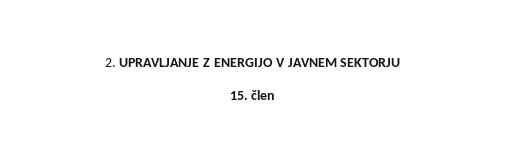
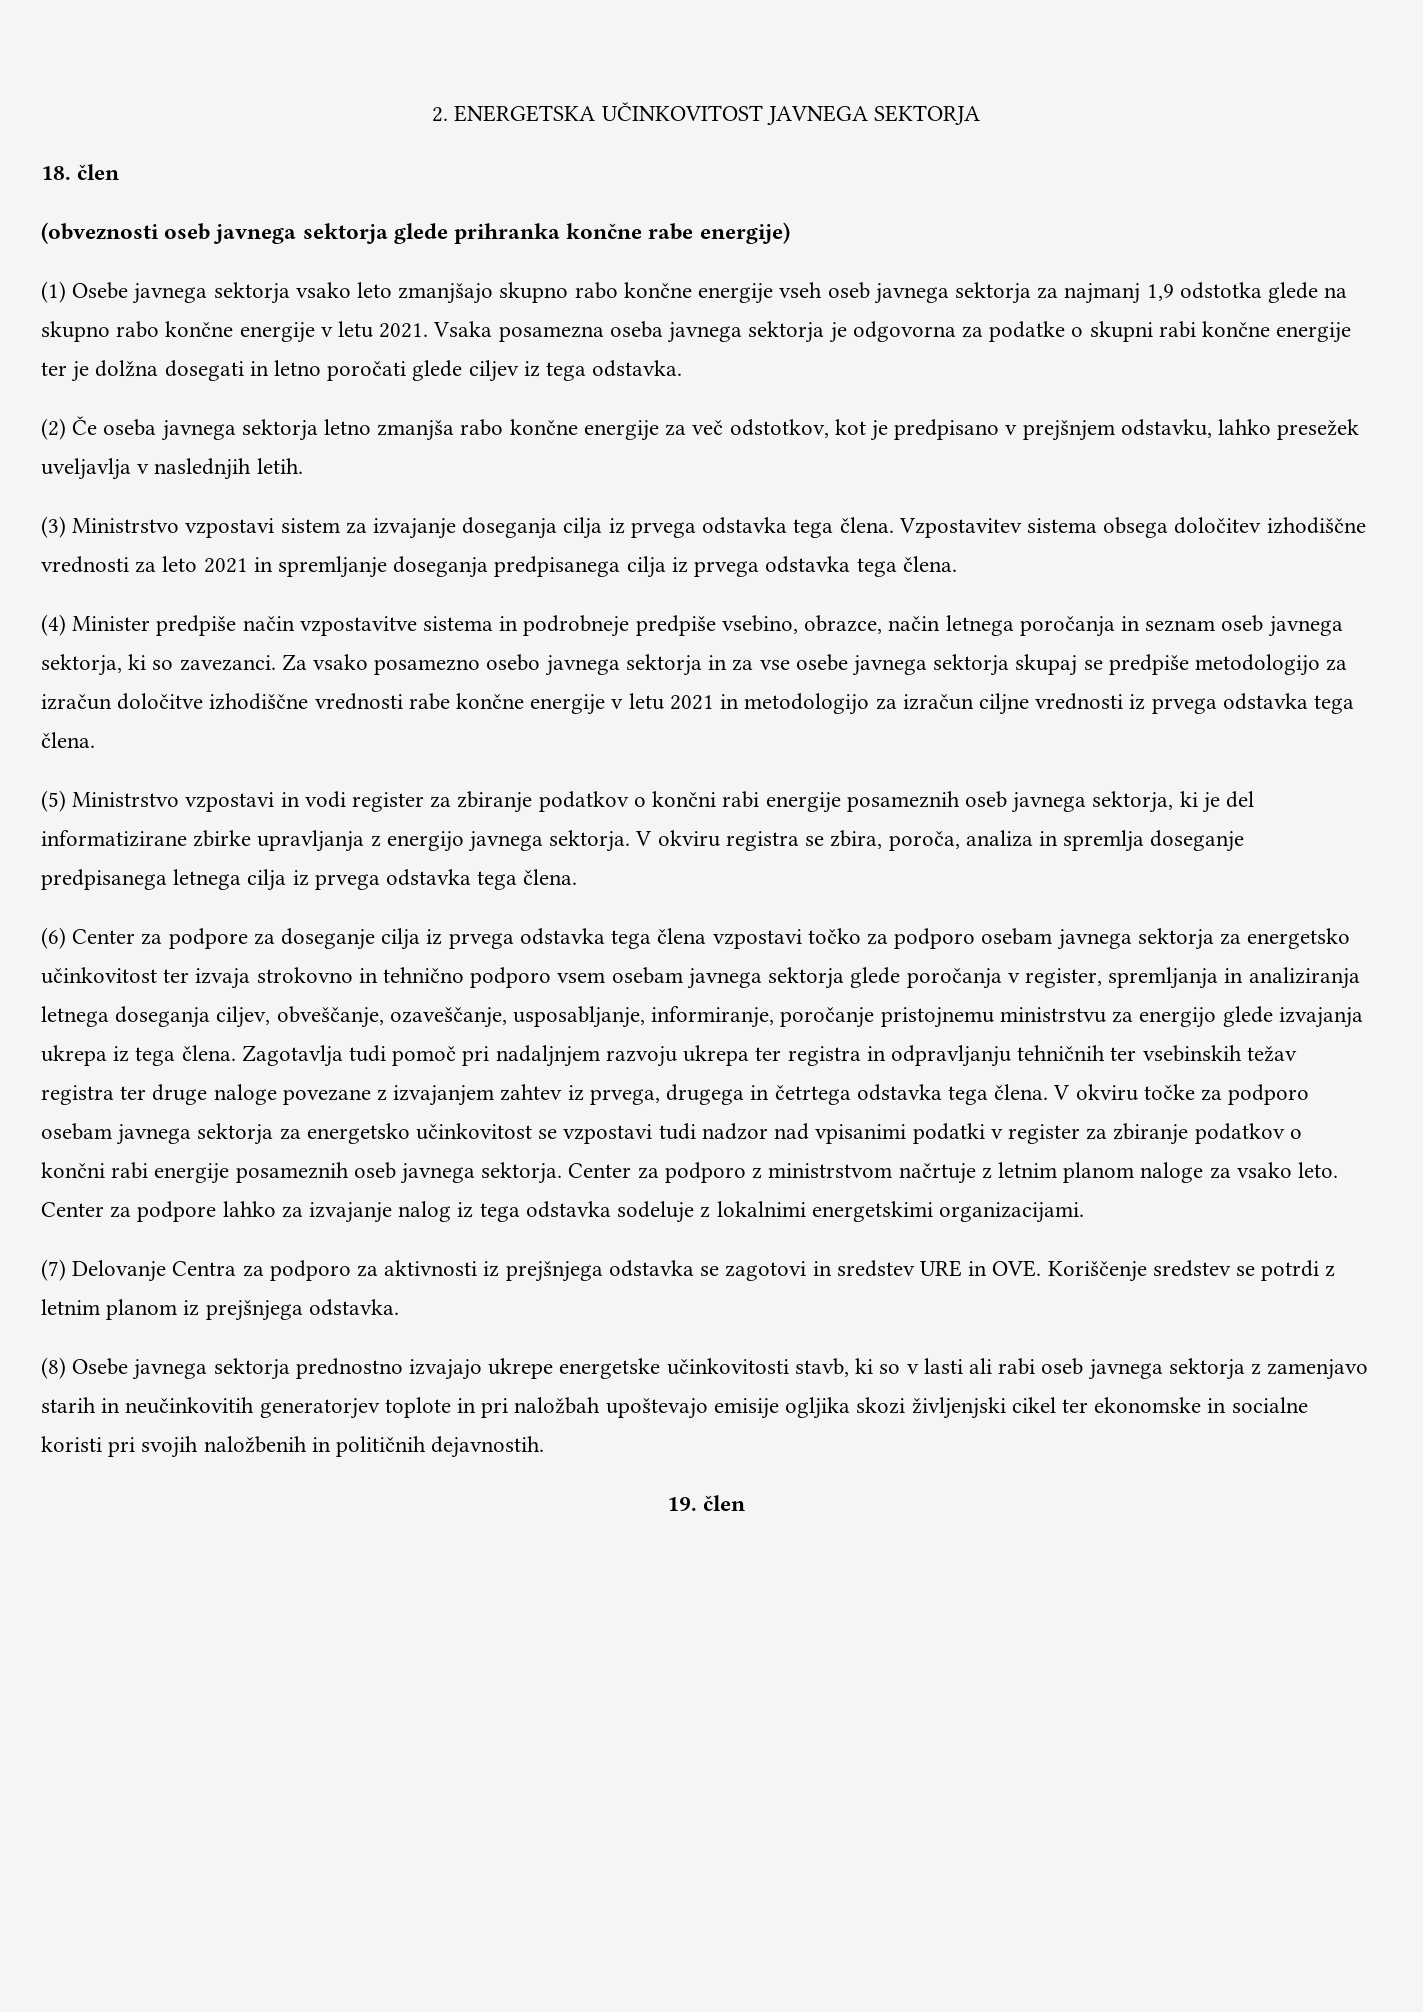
- 2. UPRAVLJANJE Z ENERGIJO V JAVNEM SEKTORJU
- 15. člen
+ 2. ENERGETSKA UČINKOVITOST JAVNEGA SEKTORJA
+ 18. člen
+ (obveznosti oseb javnega sektorja glede prihranka končne rabe energije)
+ (1) Osebe javnega sektorja vsako leto zmanjšajo skupno rabo končne energije vseh oseb javnega sektorja za najmanj 1,9 odstotka glede na skupno rabo končne energije v letu 2021. Vsaka posamezna oseba javnega sektorja je odgovorna za podatke o skupni rabi končne energije ter je dolžna dosegati in letno poročati glede ciljev iz tega odstavka.
+ (2) Če oseba javnega sektorja letno zmanjša rabo končne energije za več odstotkov, kot je predpisano v prejšnjem odstavku, lahko presežek uveljavlja v naslednjih letih.
+ (3) Ministrstvo vzpostavi sistem za izvajanje doseganja cilja iz prvega odstavka tega člena. Vzpostavitev sistema obsega določitev izhodiščne vrednosti za leto 2021 in spremljanje doseganja predpisanega cilja iz prvega odstavka tega člena.
+ (4) Minister predpiše način vzpostavitve sistema in podrobneje predpiše vsebino, obrazce, način letnega poročanja in seznam oseb javnega sektorja, ki so zavezanci. Za vsako posamezno osebo javnega sektorja in za vse osebe javnega sektorja skupaj se predpiše metodologijo za izračun določitve izhodiščne vrednosti rabe končne energije v letu 2021 in metodologijo za izračun ciljne vrednosti iz prvega odstavka tega člena.
+ (5) Ministrstvo vzpostavi in vodi register za zbiranje podatkov o končni rabi energije posameznih oseb javnega sektorja, ki je del informatizirane zbirke upravljanja z energijo javnega sektorja. V okviru registra se zbira, poroča, analiza in spremlja doseganje predpisanega letnega cilja iz prvega odstavka tega člena.
+ (6) Center za podpore za doseganje cilja iz prvega odstavka tega člena vzpostavi točko za podporo osebam javnega sektorja za energetsko učinkovitost ter izvaja strokovno in tehnično podporo vsem osebam javnega sektorja glede poročanja v register, spremljanja in analiziranja letnega doseganja ciljev, obveščanje, ozaveščanje, usposabljanje, informiranje, poročanje pristojnemu ministrstvu za energijo glede izvajanja ukrepa iz tega člena. Zagotavlja tudi pomoč pri nadaljnjem razvoju ukrepa ter registra in odpravljanju tehničnih ter vsebinskih težav registra ter druge naloge povezane z izvajanjem zahtev iz prvega, drugega in četrtega odstavka tega člena. V okviru točke za podporo osebam javnega sektorja za energetsko učinkovitost se vzpostavi tudi nadzor nad vpisanimi podatki v register za zbiranje podatkov o končni rabi energije posameznih oseb javnega sektorja. Center za podporo z ministrstvom načrtuje z letnim planom naloge za vsako leto. Center za podpore lahko za izvajanje nalog iz tega odstavka sodeluje z lokalnimi energetskimi organizacijami.
+ (7) Delovanje Centra za podporo za aktivnosti iz prejšnjega odstavka se zagotovi in sredstev URE in OVE. Koriščenje sredstev se potrdi z letnim planom iz prejšnjega odstavka.
+ (8) Osebe javnega sektorja prednostno izvajajo ukrepe energetske učinkovitosti stavb, ki so v lasti ali rabi oseb javnega sektorja z zamenjavo starih in neučinkovitih generatorjev toplote in pri naložbah upoštevajo emisije ogljika skozi življenjski cikel ter ekonomske in socialne koristi pri svojih naložbenih in političnih dejavnostih.
+ 19. člen

